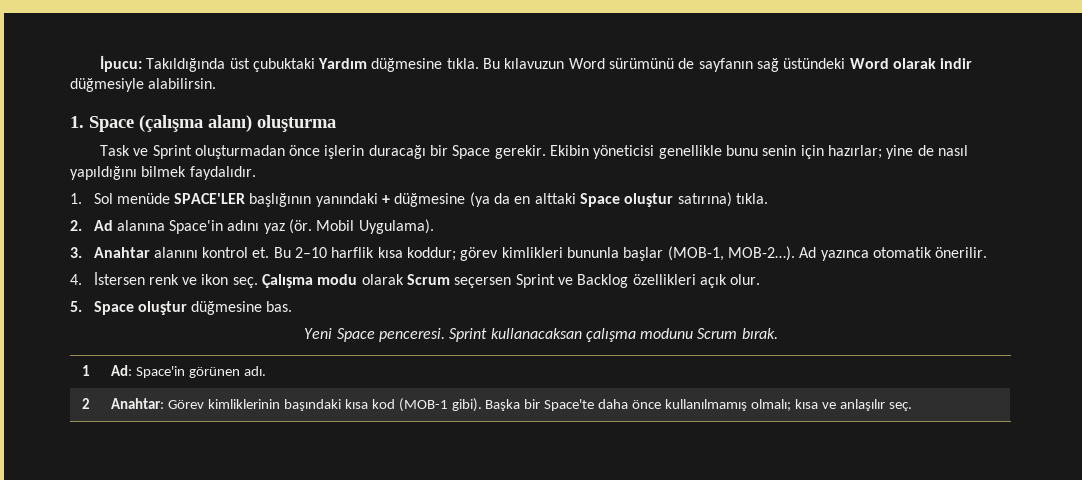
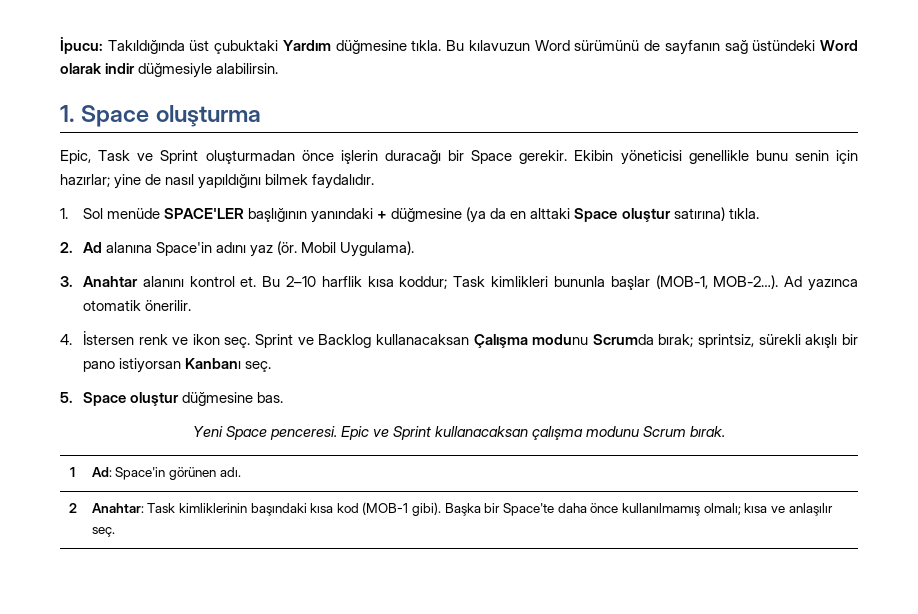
- 1. Space (çalışma alanı) oluşturma
+ 1. Space oluşturma
- Task ve Sprint oluşturmadan önce işlerin duracağı bir Space gerekir.
+ Epic, Task ve Sprint oluşturmadan önce işlerin duracağı bir Space gerekir.
- Bu 2–10 harflik kısa koddur; görev kimlikleri bununla başlar (MOB-1, MOB-2…).
+ Bu 2–10 harflik kısa koddur; Task kimlikleri bununla başlar (MOB-1, MOB-2…).
- Çalışma modu olarak Scrum seçersen Sprint ve Backlog özellikleri açık olur.
+ Sprint ve Backlog kullanacaksan Çalışma modunu Scrumda bırak; sprintsiz, sürekli akışlı bir pano istiyorsan Kanbanı seç.
- Sprint kullanacaksan çalışma modunu Scrum bırak.
+ Epic ve Sprint kullanacaksan çalışma modunu Scrum bırak.
- 2 | Anahtar: Görev kimliklerinin başındaki kısa kod (MOB-1 gibi). Başka bir Space'te daha önce kullanılmamış olmalı; kısa ve anlaşılır seç.
+ 2 | Anahtar: Task kimliklerinin başındaki kısa kod (MOB-1 gibi). Başka bir Space'te daha önce kullanılmamış olmalı; kısa ve anlaşılır seç.

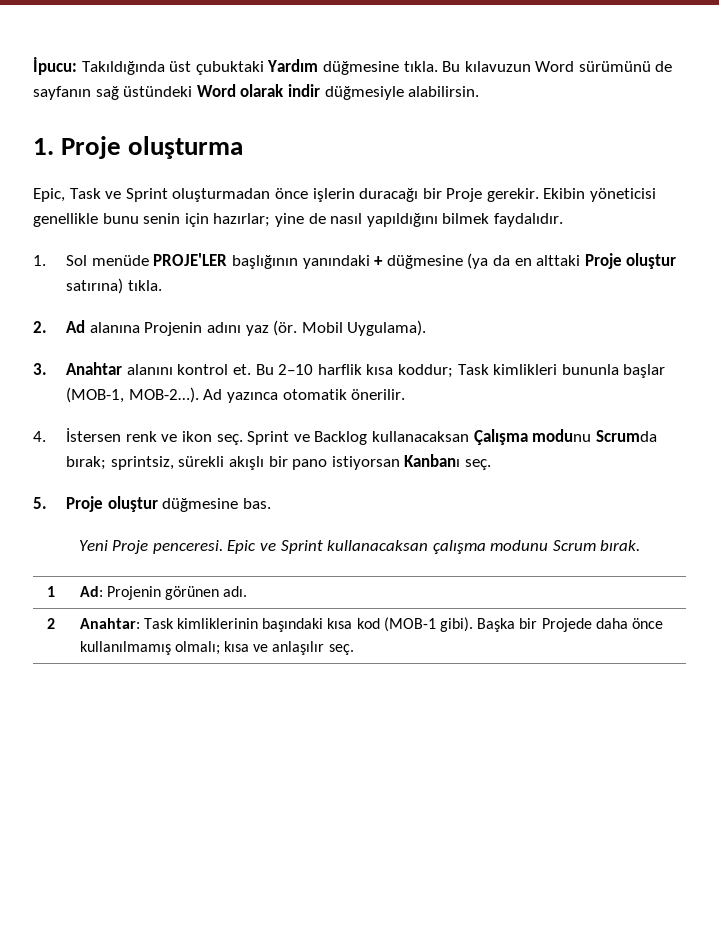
- 1. Space oluşturma
+ 1. Proje oluşturma
- Epic, Task ve Sprint oluşturmadan önce işlerin duracağı bir Space gerekir.
+ Epic, Task ve Sprint oluşturmadan önce işlerin duracağı bir Proje gerekir.
- 1. Sol menüde SPACE'LER başlığının yanındaki + düğmesine (ya da en alttaki Space oluştur satırına) tıkla.
+ 1. Sol menüde PROJE'LER başlığının yanındaki + düğmesine (ya da en alttaki Proje oluştur satırına) tıkla.
- 2. Ad alanına Space'in adını yaz (ör.
+ 2. Ad alanına Projenin adını yaz (ör.
- 5. Space oluştur düğmesine bas.
+ 5. Proje oluştur düğmesine bas.
- Yeni Space penceresi.
+ Yeni Proje penceresi.
- 1 | Ad: Space'in görünen adı.
+ 1 | Ad: Projenin görünen adı.
- 2 | Anahtar: Task kimliklerinin başındaki kısa kod (MOB-1 gibi). Başka bir Space'te daha önce kullanılmamış olmalı; kısa ve anlaşılır seç.
+ 2 | Anahtar: Task kimliklerinin başındaki kısa kod (MOB-1 gibi). Başka bir Projede daha önce kullanılmamış olmalı; kısa ve anlaşılır seç.

